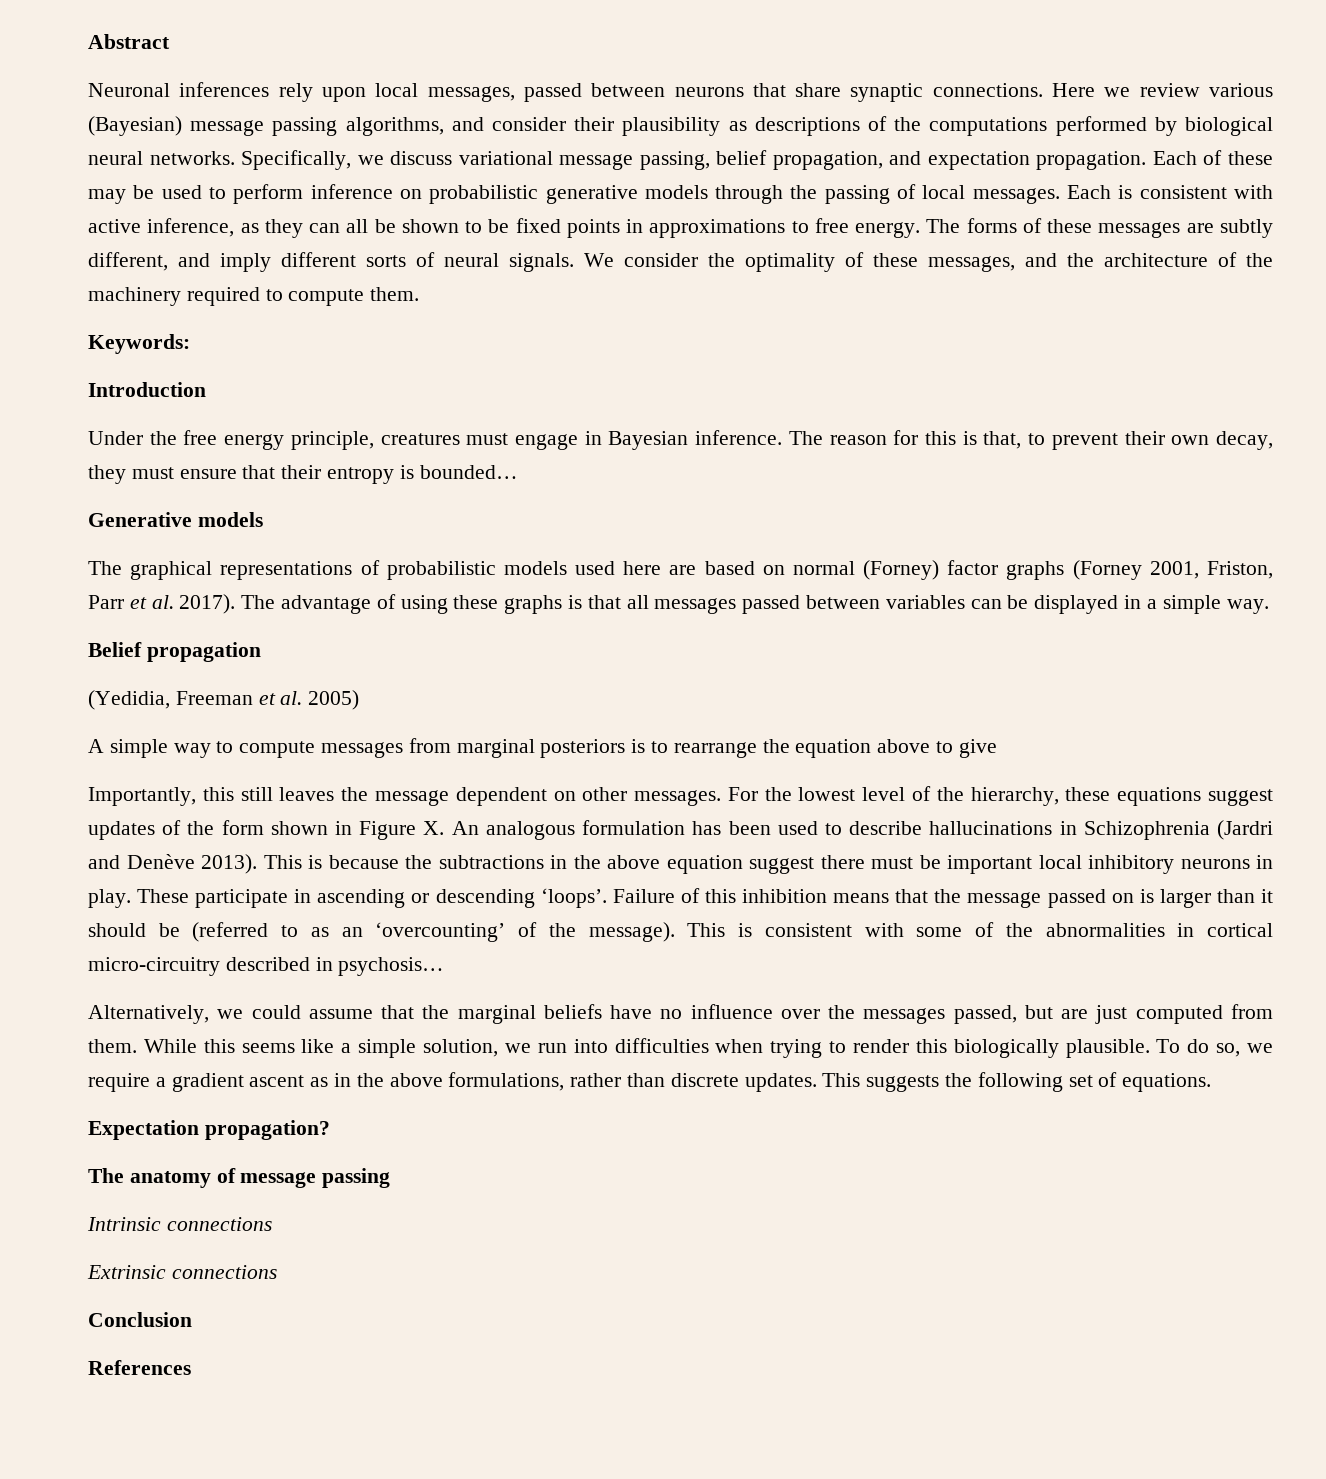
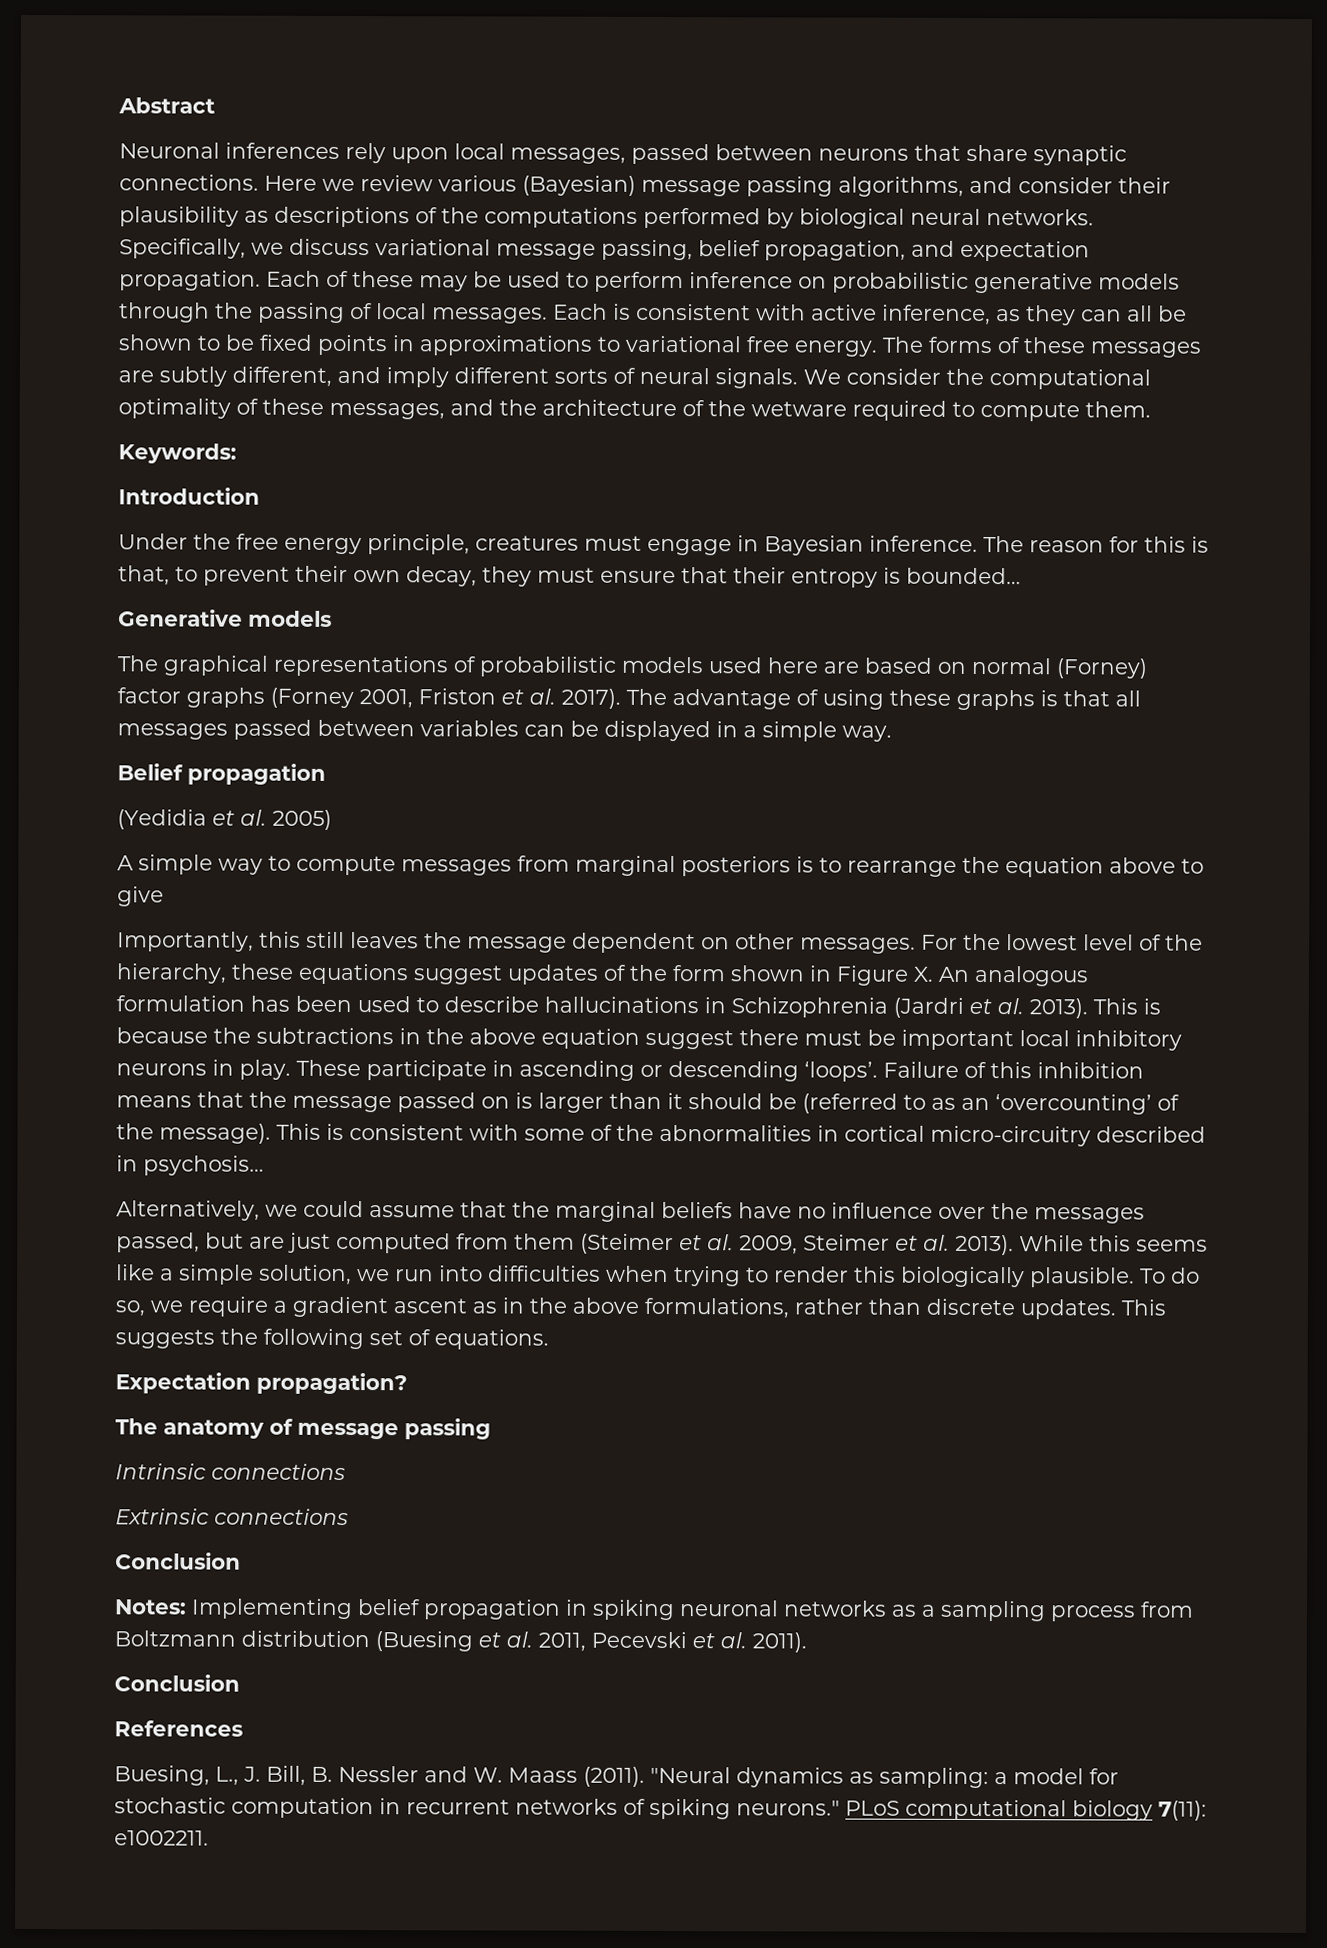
- Each is consistent with active inference, as they can all be shown to be fixed points in approximations to free energy.
+ Each is consistent with active inference, as they can all be shown to be fixed points in approximations to variational free energy.
- We consider the optimality of these messages, and the architecture of the machinery required to compute them.
+ We consider the computational optimality of these messages, and the architecture of the wetware required to compute them.
- The graphical representations of probabilistic models used here are based on normal (Forney) factor graphs (Forney 2001, Friston, Parr et al. 2017).
+ The graphical representations of probabilistic models used here are based on normal (Forney) factor graphs (Forney 2001, Friston et al. 2017).
- (Yedidia, Freeman et al. 2005)
+ (Yedidia et al. 2005)
- For the lowest level of the hierarchy, these equations suggest updates of the form shown in Figure X. An analogous formulation has been used to describe hallucinations in Schizophrenia (Jardri and Denève 2013).
+ For the lowest level of the hierarchy, these equations suggest updates of the form shown in Figure X. An analogous formulation has been used to describe hallucinations in Schizophrenia (Jardri et al. 2013).
- Alternatively, we could assume that the marginal beliefs have no influence over the messages passed, but are just computed from them.
+ Alternatively, we could assume that the marginal beliefs have no influence over the messages passed, but are just computed from them (Steimer et al. 2009, Steimer et al. 2013).
+ Notes: Implementing belief propagation in spiking neuronal networks as a sampling process from Boltzmann distribution (Buesing et al. 2011, Pecevski et al. 2011).
+ Conclusion
  References
+ Buesing, L., J. Bill, B. Nessler and W. Maass (2011). "Neural dynamics as sampling: a model for stochastic computation in recurrent networks of spiking neurons." PLoS computational biology 7(11): e1002211.

